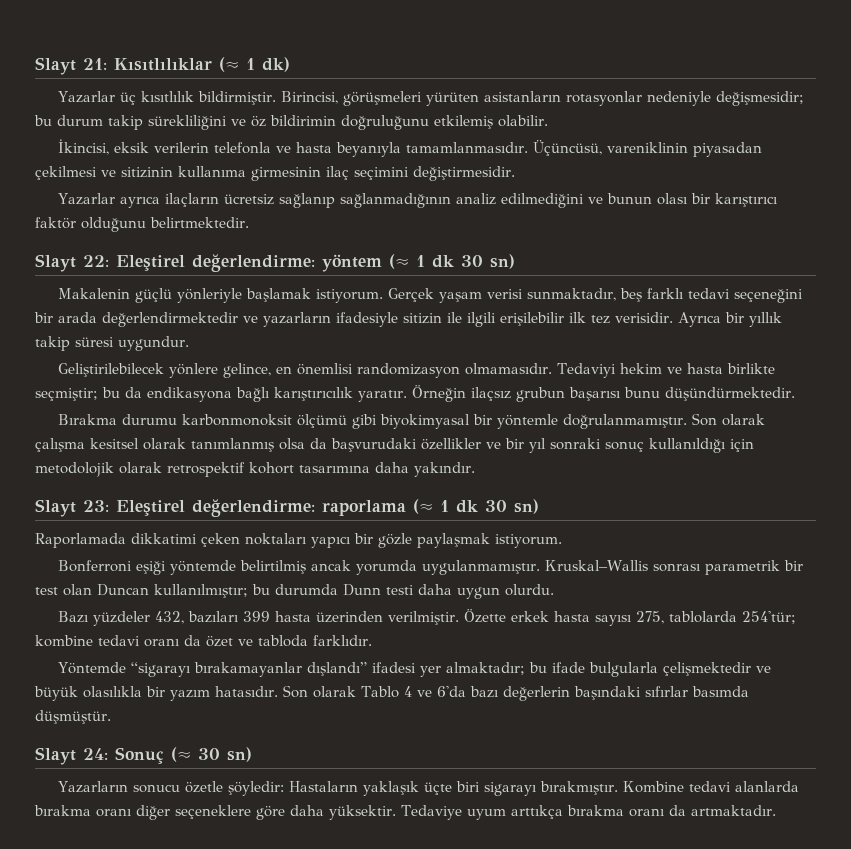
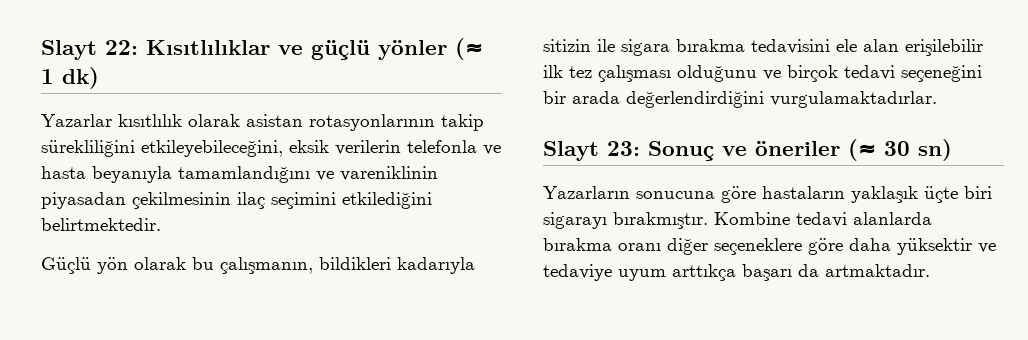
- Slayt 21: Kısıtlılıklar (≈ 1 dk)
+ Slayt 22: Kısıtlılıklar ve güçlü yönler (≈ 1 dk)
- Yazarlar üç kısıtlılık bildirmiştir. Birincisi, görüşmeleri yürüten asistanların rotasyonlar nedeniyle değişmesidir; bu durum takip sürekliliğini ve öz bildirimin doğruluğunu etkilemiş olabilir.
- İkincisi, eksik verilerin telefonla ve hasta beyanıyla tamamlanmasıdır. Üçüncüsü, vareniklinin piyasadan çekilmesi ve sitizinin kullanıma girmesinin ilaç seçimini değiştirmesidir.
- Yazarlar ayrıca ilaçların ücretsiz sağlanıp sağlanmadığının analiz edilmediğini ve bunun olası bir karıştırıcı faktör olduğunu belirtmektedir.
- Slayt 22: Eleştirel değerlendirme: yöntem (≈ 1 dk 30 sn)
- Makalenin güçlü yönleriyle başlamak istiyorum. Gerçek yaşam verisi sunmaktadır, beş farklı tedavi seçeneğini bir arada değerlendirmektedir ve yazarların ifadesiyle sitizin ile ilgili erişilebilir ilk tez verisidir. Ayrıca bir yıllık takip süresi uygundur.
- Geliştirilebilecek yönlere gelince, en önemlisi randomizasyon olmamasıdır. Tedaviyi hekim ve hasta birlikte seçmiştir; bu da endikasyona bağlı karıştırıcılık yaratır. Örneğin ilaçsız grubun başarısı bunu düşündürmektedir.
- Bırakma durumu karbonmonoksit ölçümü gibi biyokimyasal bir yöntemle doğrulanmamıştır. Son olarak çalışma kesitsel olarak tanımlanmış olsa da başvurudaki özellikler ve bir yıl sonraki sonuç kullanıldığı için metodolojik olarak retrospektif kohort tasarımına daha yakındır.
- Slayt 23: Eleştirel değerlendirme: raporlama (≈ 1 dk 30 sn)
- Raporlamada dikkatimi çeken noktaları yapıcı bir gözle paylaşmak istiyorum.
- Bonferroni eşiği yöntemde belirtilmiş ancak yorumda uygulanmamıştır. Kruskal–Wallis sonrası parametrik bir test olan Duncan kullanılmıştır; bu durumda Dunn testi daha uygun olurdu.
- Bazı yüzdeler 432, bazıları 399 hasta üzerinden verilmiştir. Özette erkek hasta sayısı 275, tablolarda 254'tür; kombine tedavi oranı da özet ve tabloda farklıdır.
- Yöntemde “sigarayı bırakamayanlar dışlandı” ifadesi yer almaktadır; bu ifade bulgularla çelişmektedir ve büyük olasılıkla bir yazım hatasıdır. Son olarak Tablo 4 ve 6'da bazı değerlerin başındaki sıfırlar basımda düşmüştür.
- Slayt 24: Sonuç (≈ 30 sn)
+ Yazarlar kısıtlılık olarak asistan rotasyonlarının takip sürekliliğini etkileyebileceğini, eksik verilerin telefonla ve hasta beyanıyla tamamlandığını ve vareniklinin piyasadan çekilmesinin ilaç seçimini etkilediğini belirtmektedir.
+ Güçlü yön olarak bu çalışmanın, bildikleri kadarıyla sitizin ile sigara bırakma tedavisini ele alan erişilebilir ilk tez çalışması olduğunu ve birçok tedavi seçeneğini bir arada değerlendirdiğini vurgulamaktadırlar.
+ Slayt 23: Sonuç ve öneriler (≈ 30 sn)
- Yazarların sonucu özetle şöyledir: Hastaların yaklaşık üçte biri sigarayı bırakmıştır.
+ Yazarların sonucuna göre hastaların yaklaşık üçte biri sigarayı bırakmıştır.
- Kombine tedavi alanlarda bırakma oranı diğer seçeneklere göre daha yüksektir. Tedaviye uyum arttıkça bırakma oranı da artmaktadır.
+ Kombine tedavi alanlarda bırakma oranı diğer seçeneklere göre daha yüksektir ve tedaviye uyum arttıkça başarı da artmaktadır.

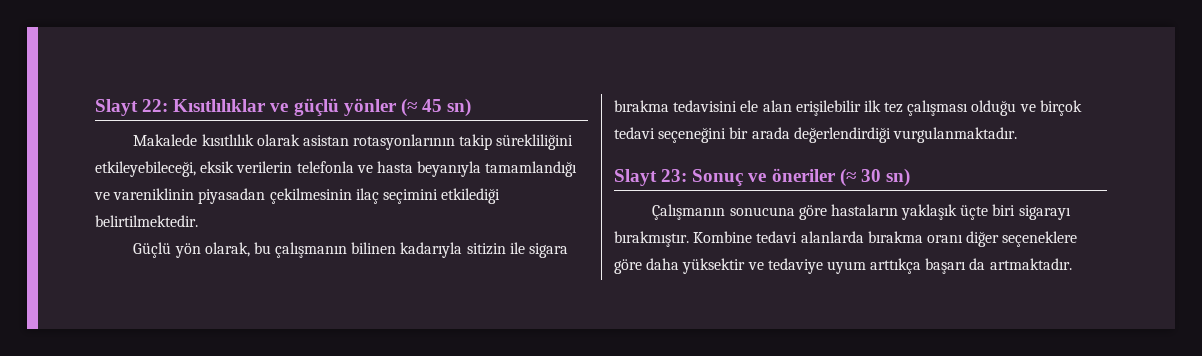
- Slayt 22: Kısıtlılıklar ve güçlü yönler (≈ 1 dk)
- Yazarlar kısıtlılık olarak asistan rotasyonlarının takip sürekliliğini etkileyebileceğini, eksik verilerin telefonla ve hasta beyanıyla tamamlandığını ve vareniklinin piyasadan çekilmesinin ilaç seçimini etkilediğini belirtmektedir.
+ Slayt 22: Kısıtlılıklar ve güçlü yönler (≈ 45 sn)
+ Makalede kısıtlılık olarak asistan rotasyonlarının takip sürekliliğini etkileyebileceği, eksik verilerin telefonla ve hasta beyanıyla tamamlandığı ve vareniklinin piyasadan çekilmesinin ilaç seçimini etkilediği belirtilmektedir.
- Güçlü yön olarak bu çalışmanın, bildikleri kadarıyla sitizin ile sigara bırakma tedavisini ele alan erişilebilir ilk tez çalışması olduğunu ve birçok tedavi seçeneğini bir arada değerlendirdiğini vurgulamaktadırlar.
+ Güçlü yön olarak, bu çalışmanın bilinen kadarıyla sitizin ile sigara bırakma tedavisini ele alan erişilebilir ilk tez çalışması olduğu ve birçok tedavi seçeneğini bir arada değerlendirdiği vurgulanmaktadır.
- Yazarların sonucuna göre hastaların yaklaşık üçte biri sigarayı bırakmıştır.
+ Çalışmanın sonucuna göre hastaların yaklaşık üçte biri sigarayı bırakmıştır.

